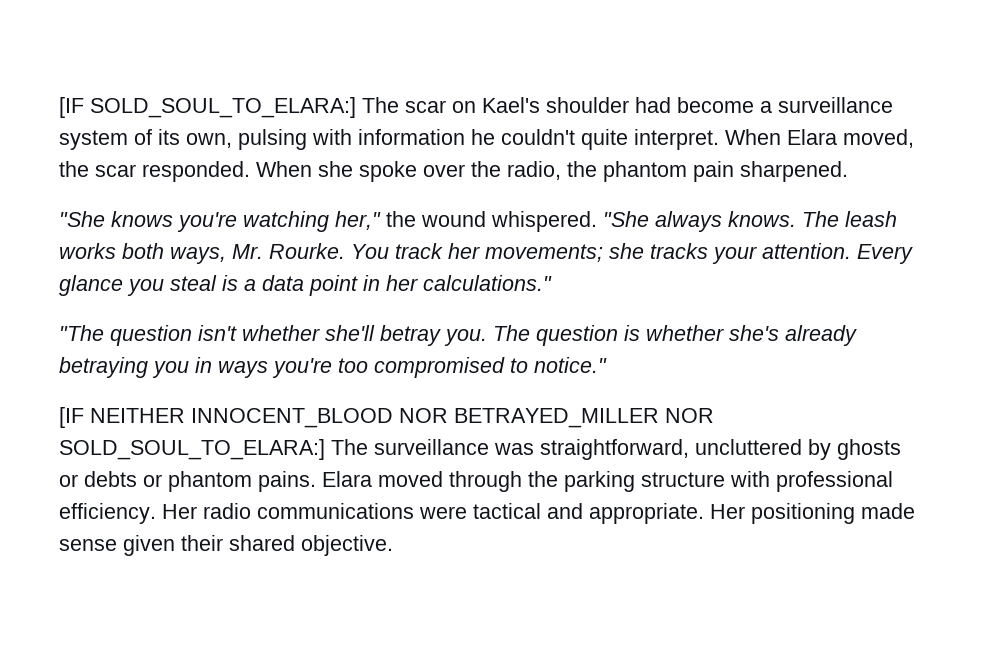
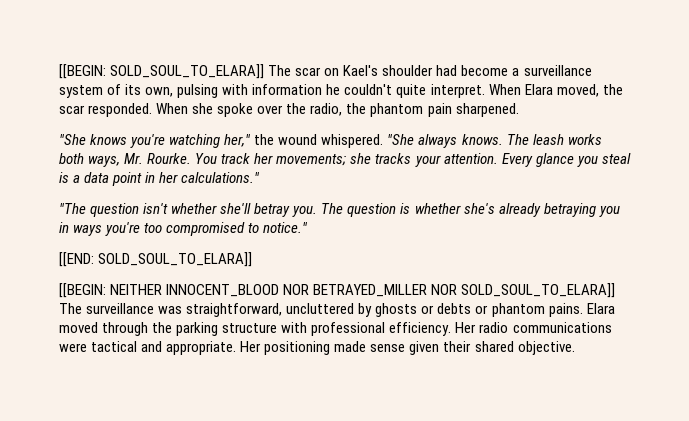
- [IF SOLD_SOUL_TO_ELARA:] The scar on Kael's shoulder had become a surveillance system of its own, pulsing with information he couldn't quite interpret.
+ [[BEGIN: SOLD_SOUL_TO_ELARA]] The scar on Kael's shoulder had become a surveillance system of its own, pulsing with information he couldn't quite interpret.
- [IF NEITHER INNOCENT_BLOOD NOR BETRAYED_MILLER NOR SOLD_SOUL_TO_ELARA:] The surveillance was straightforward, uncluttered by ghosts or debts or phantom pains.
+ [[END: SOLD_SOUL_TO_ELARA]]
+ [[BEGIN: NEITHER INNOCENT_BLOOD NOR BETRAYED_MILLER NOR SOLD_SOUL_TO_ELARA]] The surveillance was straightforward, uncluttered by ghosts or debts or phantom pains.

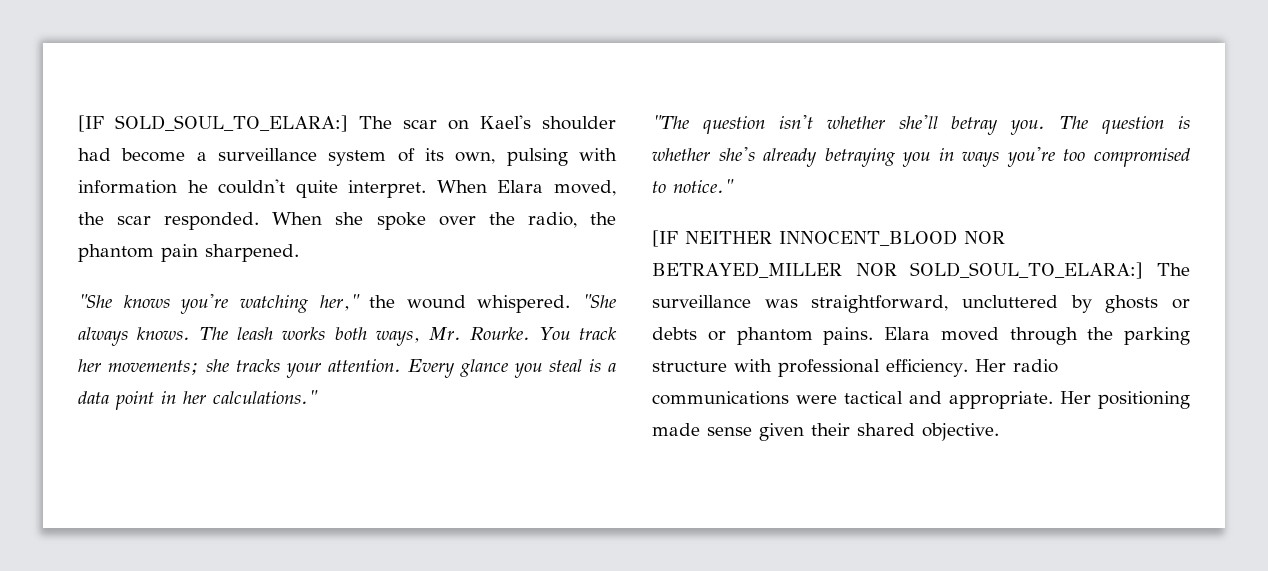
- [[BEGIN: SOLD_SOUL_TO_ELARA]] The scar on Kael's shoulder had become a surveillance system of its own, pulsing with information he couldn't quite interpret.
+ [IF SOLD_SOUL_TO_ELARA:] The scar on Kael's shoulder had become a surveillance system of its own, pulsing with information he couldn't quite interpret.
- [[END: SOLD_SOUL_TO_ELARA]]
- [[BEGIN: NEITHER INNOCENT_BLOOD NOR BETRAYED_MILLER NOR SOLD_SOUL_TO_ELARA]] The surveillance was straightforward, uncluttered by ghosts or debts or phantom pains.
+ [IF NEITHER INNOCENT_BLOOD NOR BETRAYED_MILLER NOR SOLD_SOUL_TO_ELARA:] The surveillance was straightforward, uncluttered by ghosts or debts or phantom pains.

